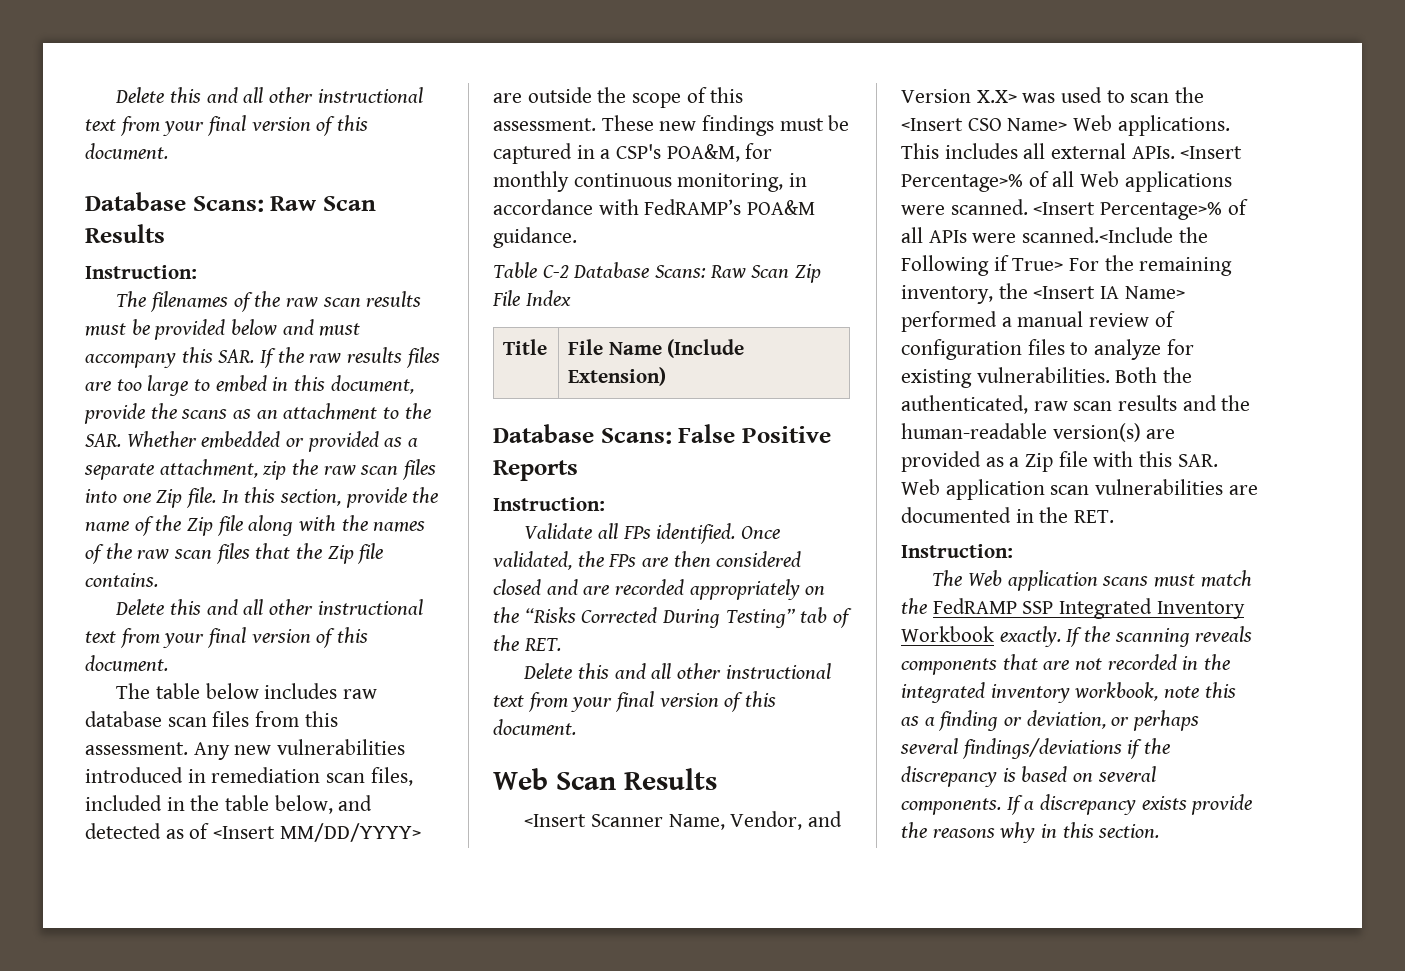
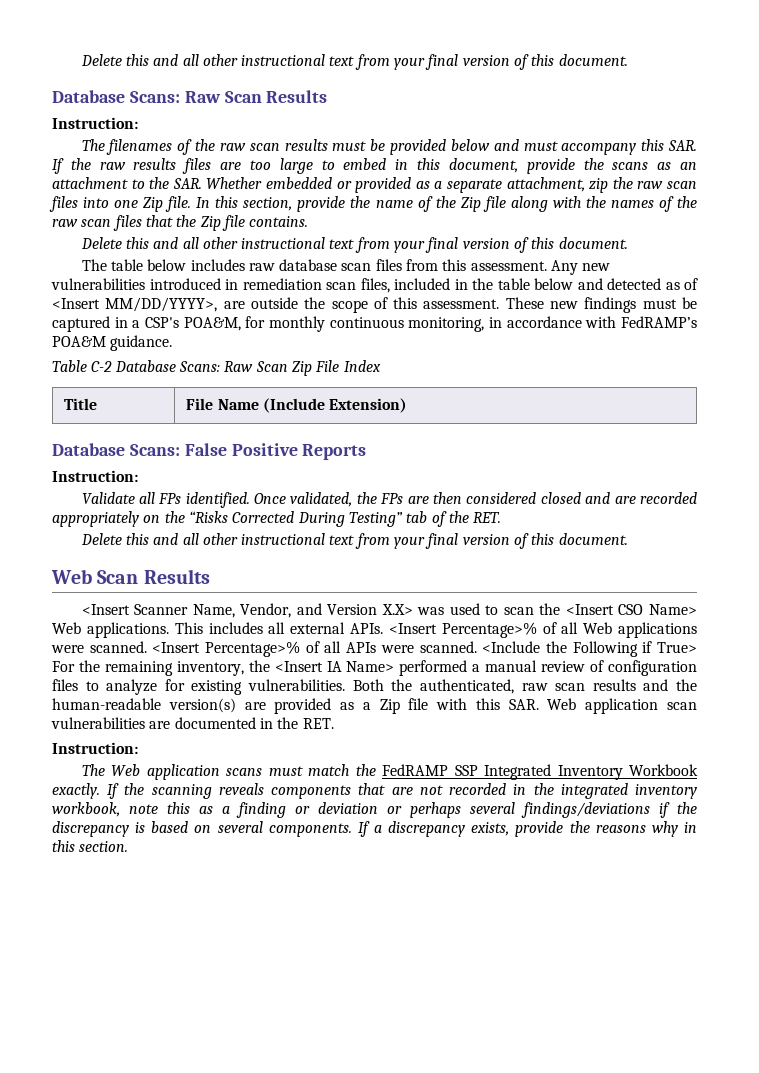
- Any new vulnerabilities introduced in remediation scan files, included in the table below, and detected as of <Insert MM/DD/YYYY> are outside the scope of this assessment.
+ Any new vulnerabilities introduced in remediation scan files, included in the table below and detected as of <Insert MM/DD/YYYY>, are outside the scope of this assessment.
- <Insert Percentage>% of all APIs were scanned.<Include the Following if True> For the remaining inventory, the <Insert IA Name> performed a manual review of configuration files to analyze for existing vulnerabilities.
+ <Insert Percentage>% of all APIs were scanned. <Include the Following if True> For the remaining inventory, the <Insert IA Name> performed a manual review of configuration files to analyze for existing vulnerabilities.
- If the scanning reveals components that are not recorded in the integrated inventory workbook, note this as a finding or deviation, or perhaps several findings/deviations if the discrepancy is based on several components.
+ If the scanning reveals components that are not recorded in the integrated inventory workbook, note this as a finding or deviation or perhaps several findings/deviations if the discrepancy is based on several components.
- If a discrepancy exists provide the reasons why in this section.
+ If a discrepancy exists, provide the reasons why in this section.

